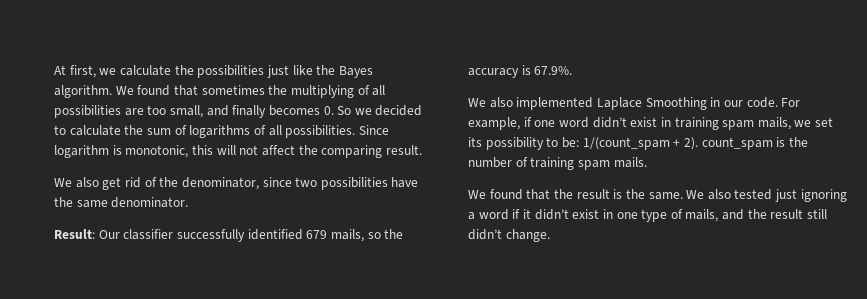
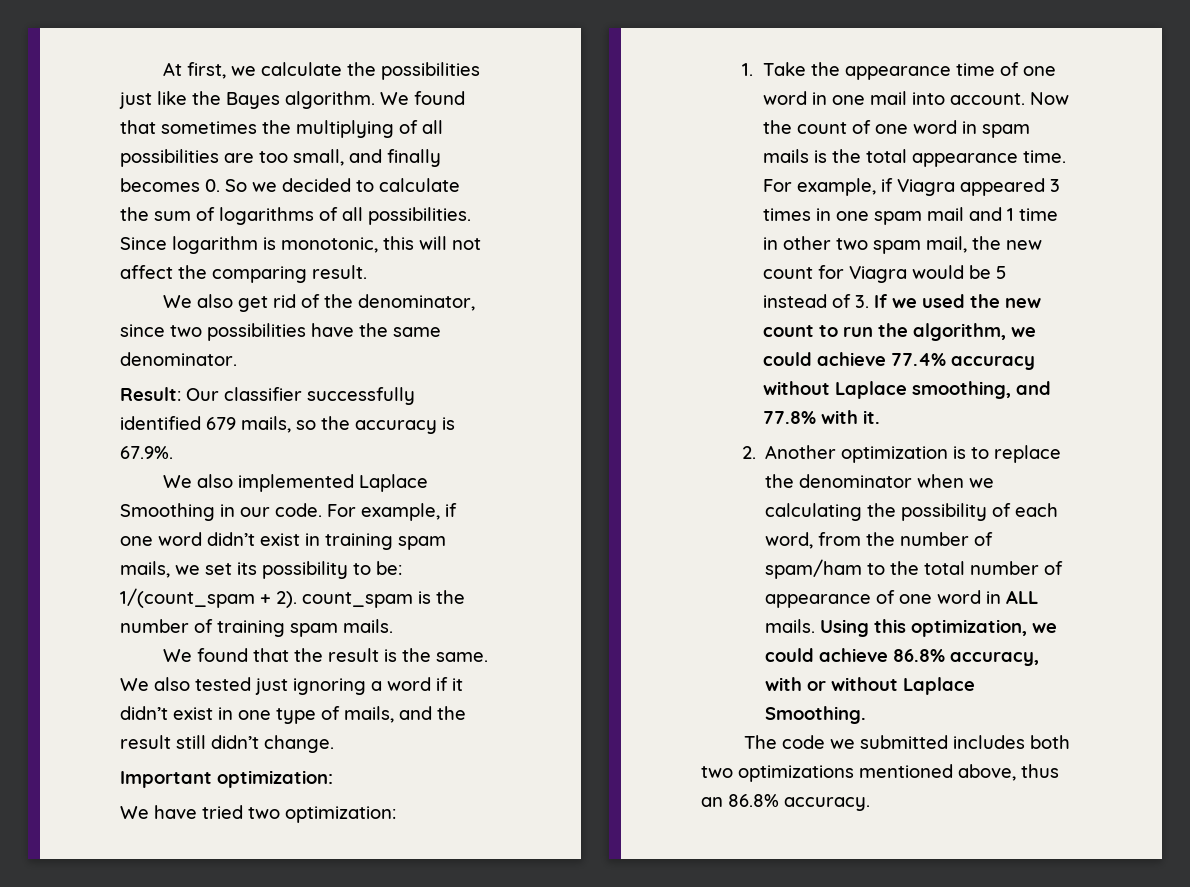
+ Important optimization:
+ We have tried two optimization:
+ 1. Take the appearance time of one word in one mail into account. Now the count of one word in spam mails is the total appearance time. For example, if Viagra appeared 3 times in one spam mail and 1 time in other two spam mail, the new count for Viagra would be 5 instead of 3. If we used the new count to run the algorithm, we could achieve 77.4% accuracy without Laplace smoothing, and 77.8% with it.
+ 2. Another optimization is to replace the denominator when we calculating the possibility of each word, from the number of spam/ham to the total number of appearance of one word in ALL mails. Using this optimization, we could achieve 86.8% accuracy, with or without Laplace Smoothing.
+ The code we submitted includes both two optimizations mentioned above, thus an 86.8% accuracy.

